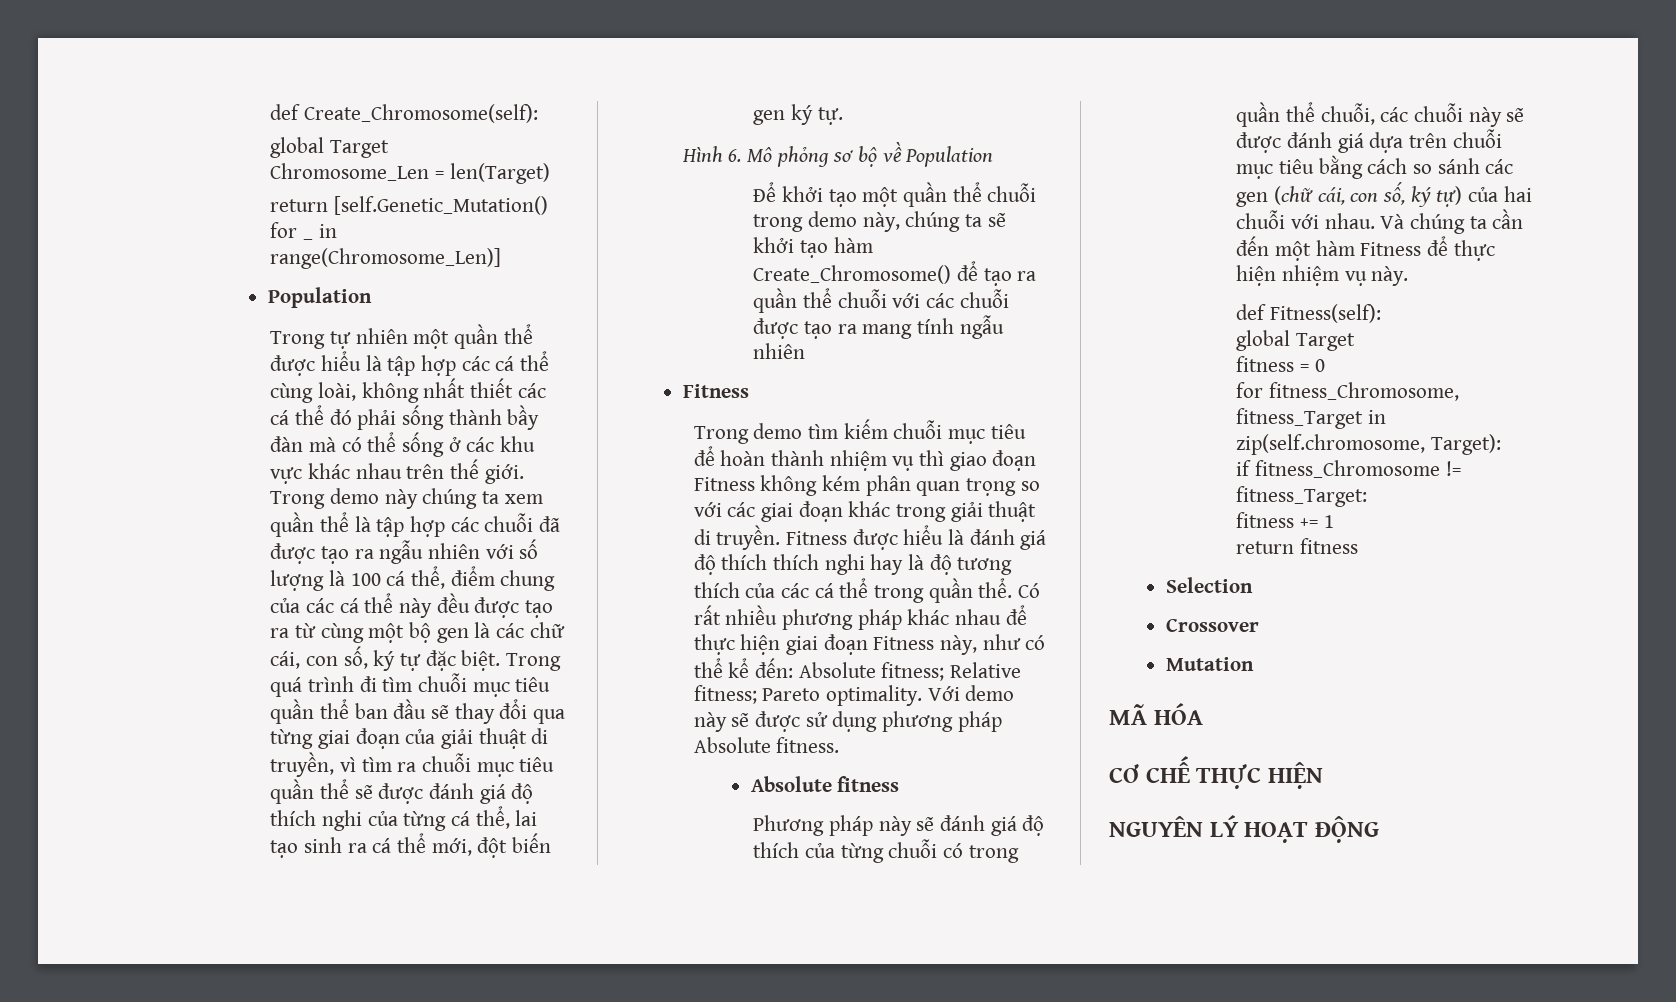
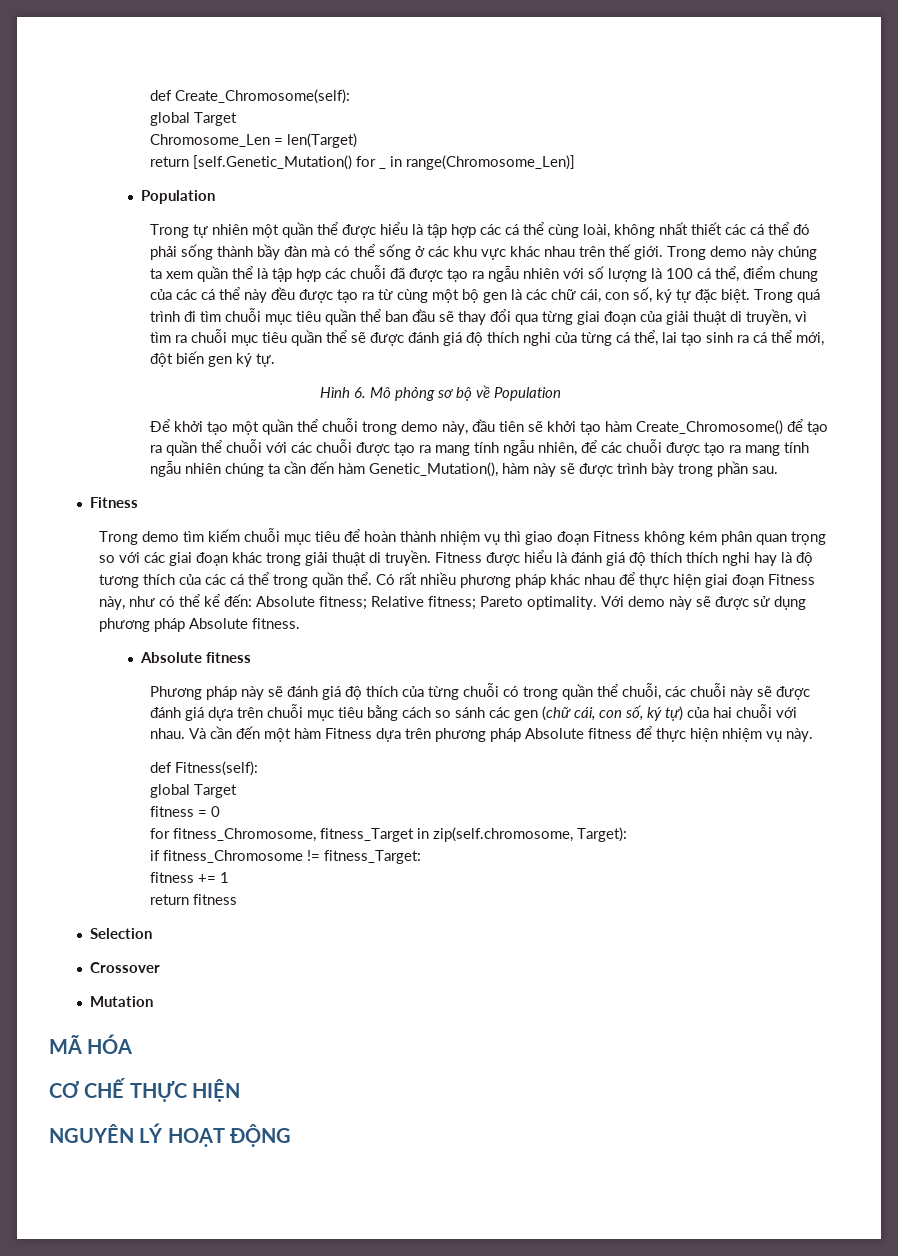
- Để khởi tạo một quần thể chuỗi trong demo này, chúng ta sẽ khởi tạo hàm Create_Chromosome() để tạo ra quần thể chuỗi với các chuỗi được tạo ra mang tính ngẫu nhiên
+ Để khởi tạo một quần thể chuỗi trong demo này, đầu tiên sẽ khởi tạo hàm Create_Chromosome() để tạo ra quần thể chuỗi với các chuỗi được tạo ra mang tính ngẫu nhiên, để các chuỗi được tạo ra mang tính ngẫu nhiên chúng ta cần đến hàm Genetic_Mutation(), hàm này sẽ được trình bày trong phần sau.
- Và chúng ta cần đến một hàm Fitness để thực hiện nhiệm vụ này.
+ Và cần đến một hàm Fitness dựa trên phương pháp Absolute fitness để thực hiện nhiệm vụ này.

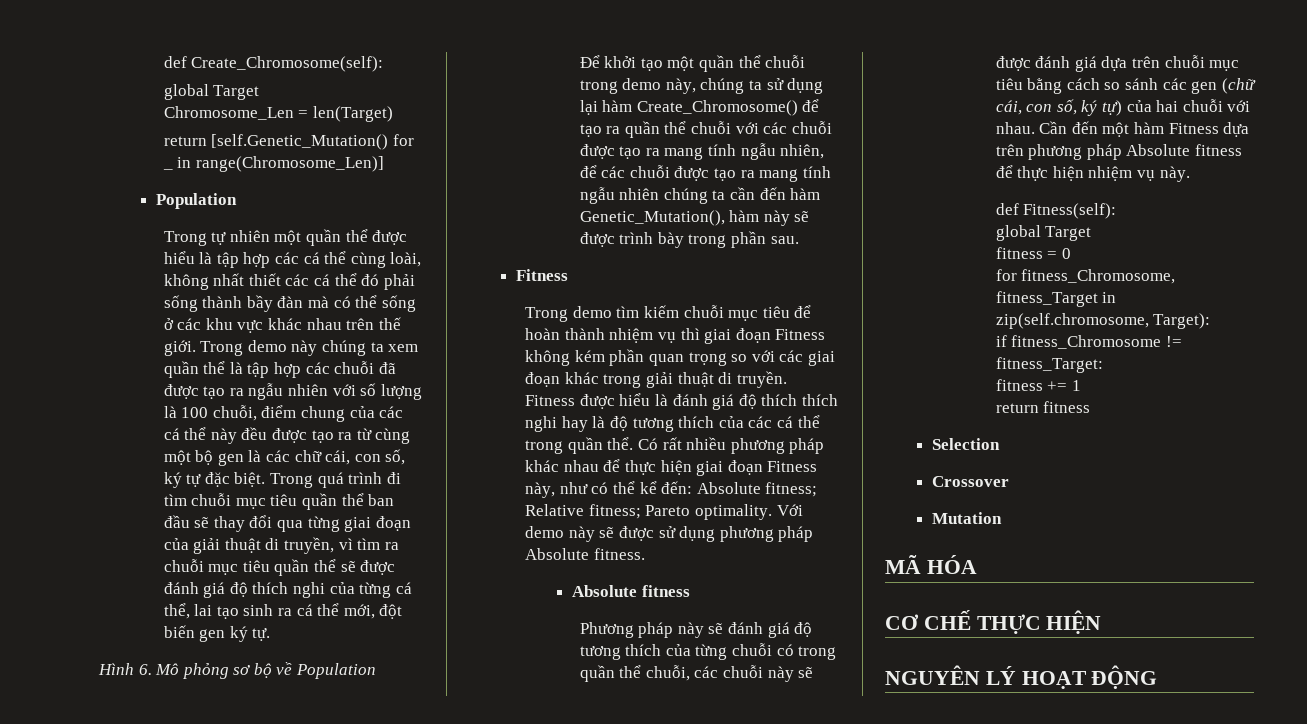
- Trong demo này chúng ta xem quần thể là tập hợp các chuỗi đã được tạo ra ngẫu nhiên với số lượng là 100 cá thể, điểm chung của các cá thể này đều được tạo ra từ cùng một bộ gen là các chữ cái, con số, ký tự đặc biệt.
+ Trong demo này chúng ta xem quần thể là tập hợp các chuỗi đã được tạo ra ngẫu nhiên với số lượng là 100 chuỗi, điểm chung của các cá thể này đều được tạo ra từ cùng một bộ gen là các chữ cái, con số, ký tự đặc biệt.
- Để khởi tạo một quần thể chuỗi trong demo này, đầu tiên sẽ khởi tạo hàm Create_Chromosome() để tạo ra quần thể chuỗi với các chuỗi được tạo ra mang tính ngẫu nhiên, để các chuỗi được tạo ra mang tính ngẫu nhiên chúng ta cần đến hàm Genetic_Mutation(), hàm này sẽ được trình bày trong phần sau.
+ Để khởi tạo một quần thể chuỗi trong demo này, chúng ta sử dụng lại hàm Create_Chromosome() để tạo ra quần thể chuỗi với các chuỗi được tạo ra mang tính ngẫu nhiên, để các chuỗi được tạo ra mang tính ngẫu nhiên chúng ta cần đến hàm Genetic_Mutation(), hàm này sẽ được trình bày trong phần sau.
- Trong demo tìm kiếm chuỗi mục tiêu để hoàn thành nhiệm vụ thì giao đoạn Fitness không kém phân quan trọng so với các giai đoạn khác trong giải thuật di truyền.
+ Trong demo tìm kiếm chuỗi mục tiêu để hoàn thành nhiệm vụ thì giai đoạn Fitness không kém phần quan trọng so với các giai đoạn khác trong giải thuật di truyền.
- Phương pháp này sẽ đánh giá độ thích của từng chuỗi có trong quần thể chuỗi, các chuỗi này sẽ được đánh giá dựa trên chuỗi mục tiêu bằng cách so sánh các gen (chữ cái, con số, ký tự) của hai chuỗi với nhau.
+ Phương pháp này sẽ đánh giá độ tương thích của từng chuỗi có trong quần thể chuỗi, các chuỗi này sẽ được đánh giá dựa trên chuỗi mục tiêu bằng cách so sánh các gen (chữ cái, con số, ký tự) của hai chuỗi với nhau.
- Và cần đến một hàm Fitness dựa trên phương pháp Absolute fitness để thực hiện nhiệm vụ này.
+ Cần đến một hàm Fitness dựa trên phương pháp Absolute fitness để thực hiện nhiệm vụ này.

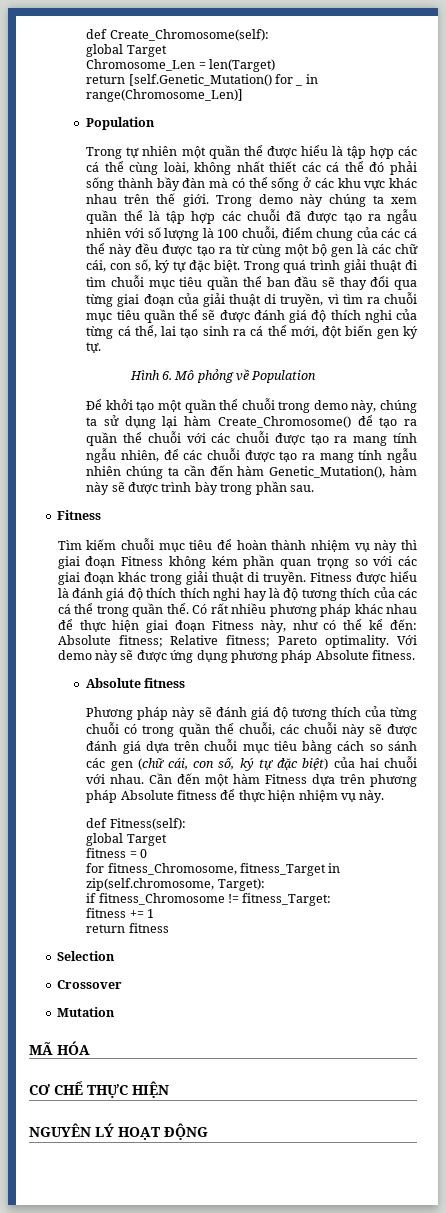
- Trong quá trình đi tìm chuỗi mục tiêu quần thể ban đầu sẽ thay đổi qua từng giai đoạn của giải thuật di truyền, vì tìm ra chuỗi mục tiêu quần thể sẽ được đánh giá độ thích nghi của từng cá thể, lai tạo sinh ra cá thể mới, đột biến gen ký tự.
+ Trong quá trình giải thuật đi tìm chuỗi mục tiêu quần thể ban đầu sẽ thay đổi qua từng giai đoạn của giải thuật di truyền, vì tìm ra chuỗi mục tiêu quần thể sẽ được đánh giá độ thích nghi của từng cá thể, lai tạo sinh ra cá thể mới, đột biến gen ký tự.
- Hình 6. Mô phỏng sơ bộ về Population
+ Hình 6. Mô phỏng về Population
- Trong demo tìm kiếm chuỗi mục tiêu để hoàn thành nhiệm vụ thì giai đoạn Fitness không kém phần quan trọng so với các giai đoạn khác trong giải thuật di truyền.
+ Tìm kiếm chuỗi mục tiêu để hoàn thành nhiệm vụ này thì giai đoạn Fitness không kém phần quan trọng so với các giai đoạn khác trong giải thuật di truyền.
- Với demo này sẽ được sử dụng phương pháp Absolute fitness.
+ Với demo này sẽ được ứng dụng phương pháp Absolute fitness.
- Phương pháp này sẽ đánh giá độ tương thích của từng chuỗi có trong quần thể chuỗi, các chuỗi này sẽ được đánh giá dựa trên chuỗi mục tiêu bằng cách so sánh các gen (chữ cái, con số, ký tự) của hai chuỗi với nhau.
+ Phương pháp này sẽ đánh giá độ tương thích của từng chuỗi có trong quần thể chuỗi, các chuỗi này sẽ được đánh giá dựa trên chuỗi mục tiêu bằng cách so sánh các gen (chữ cái, con số, ký tự đặc biệt) của hai chuỗi với nhau.

